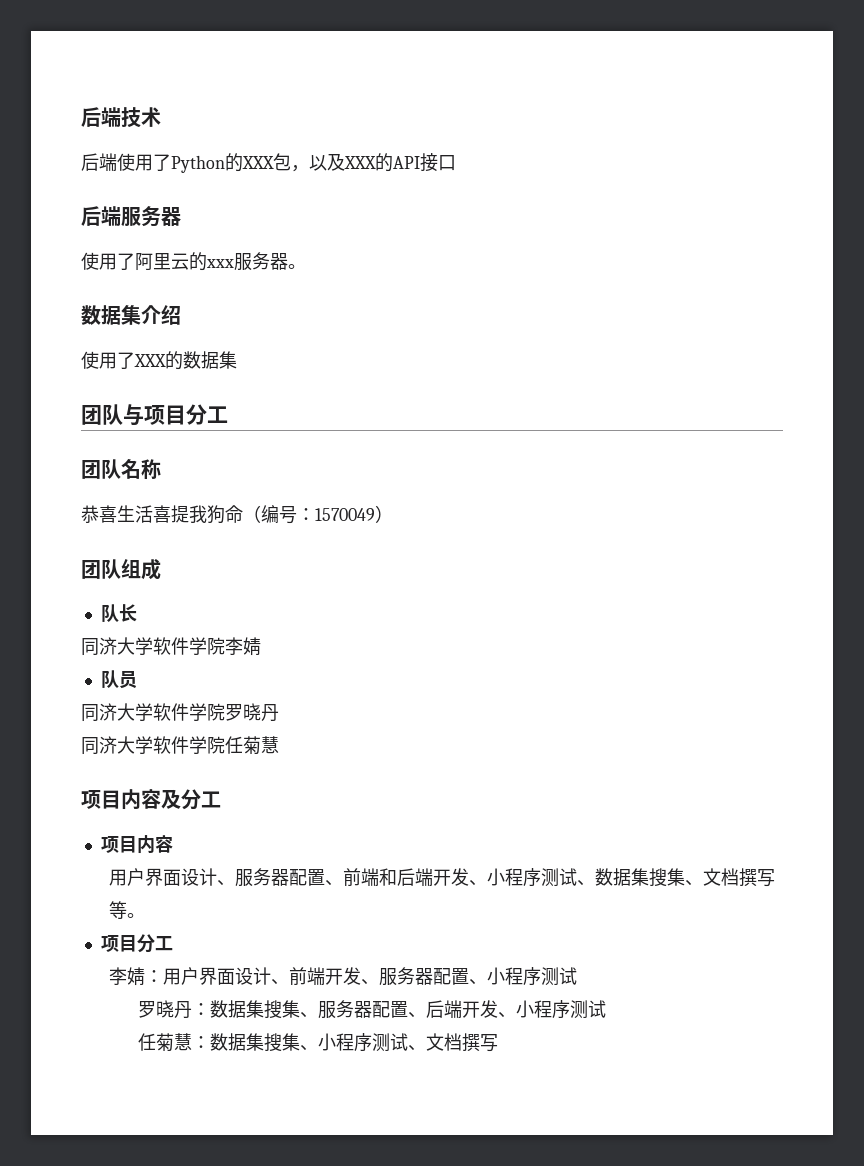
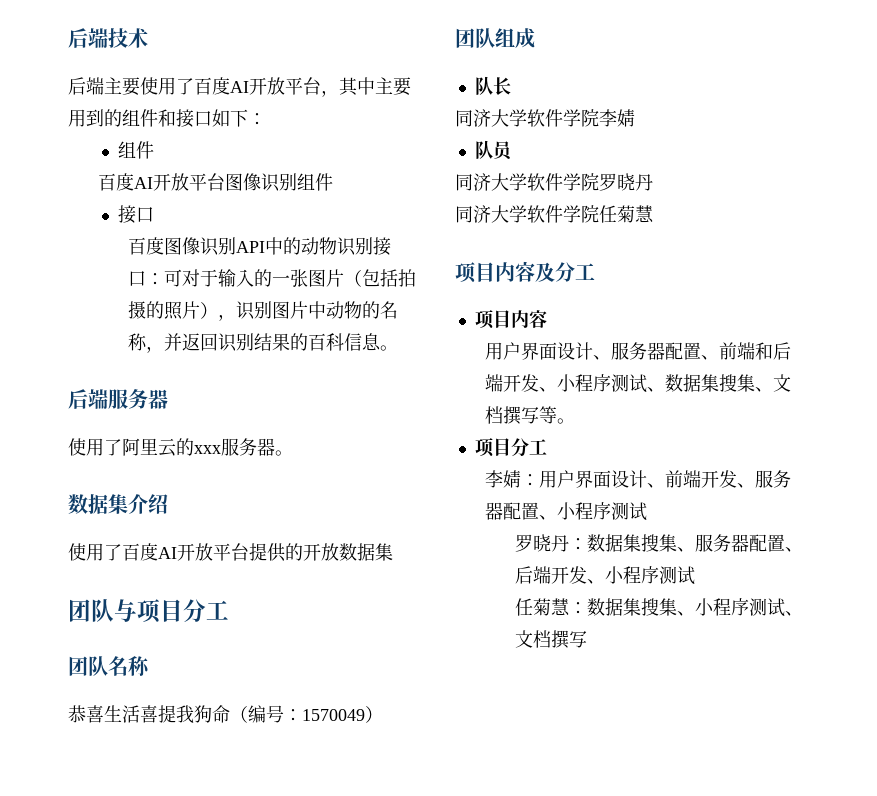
- 后端使用了Python的XXX包，以及XXX的API接口
+ 后端主要使用了百度AI开放平台，其中主要用到的组件和接口如下：
+ 组件
+ 百度AI开放平台图像识别组件
+ 接口
+ 百度图像识别API中的动物识别接口：可对于输入的一张图片（包括拍摄的照片），识别图片中动物的名称，并返回识别结果的百科信息。
- 使用了XXX的数据集
+ 使用了百度AI开放平台提供的开放数据集

